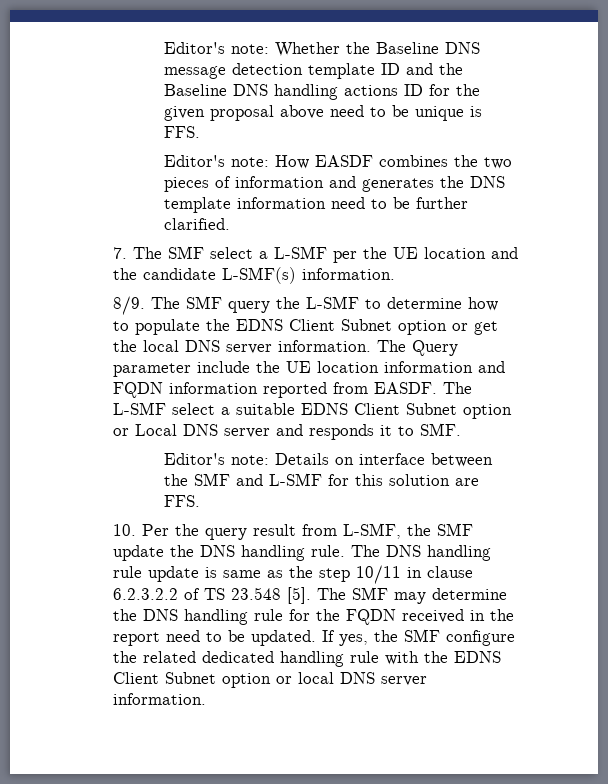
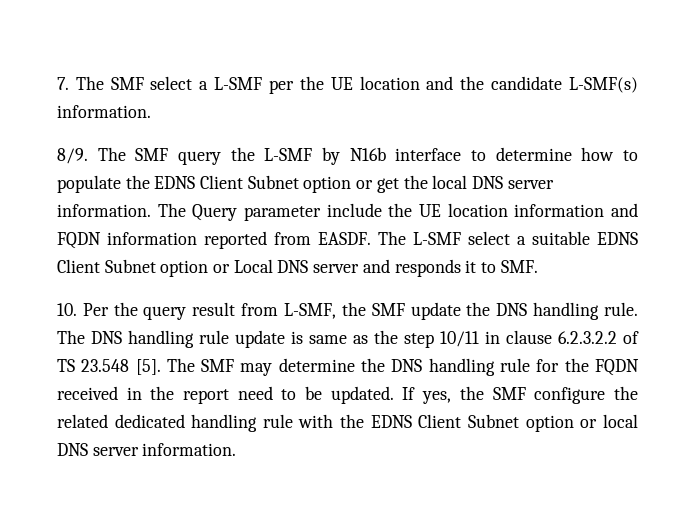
- Editor's note: Whether the Baseline DNS message detection template ID and the Baseline DNS handling actions ID for the given proposal above need to be unique is FFS.
- Editor's note: How EASDF combines the two pieces of information and generates the DNS template information need to be further clarified.
- The SMF query the L-SMF to determine how to populate the EDNS Client Subnet option or get the local DNS server information.
+ The SMF query the L-SMF by N16b interface to determine how to populate the EDNS Client Subnet option or get the local DNS server information.
- Editor's note: Details on interface between the SMF and L-SMF for this solution are FFS.

